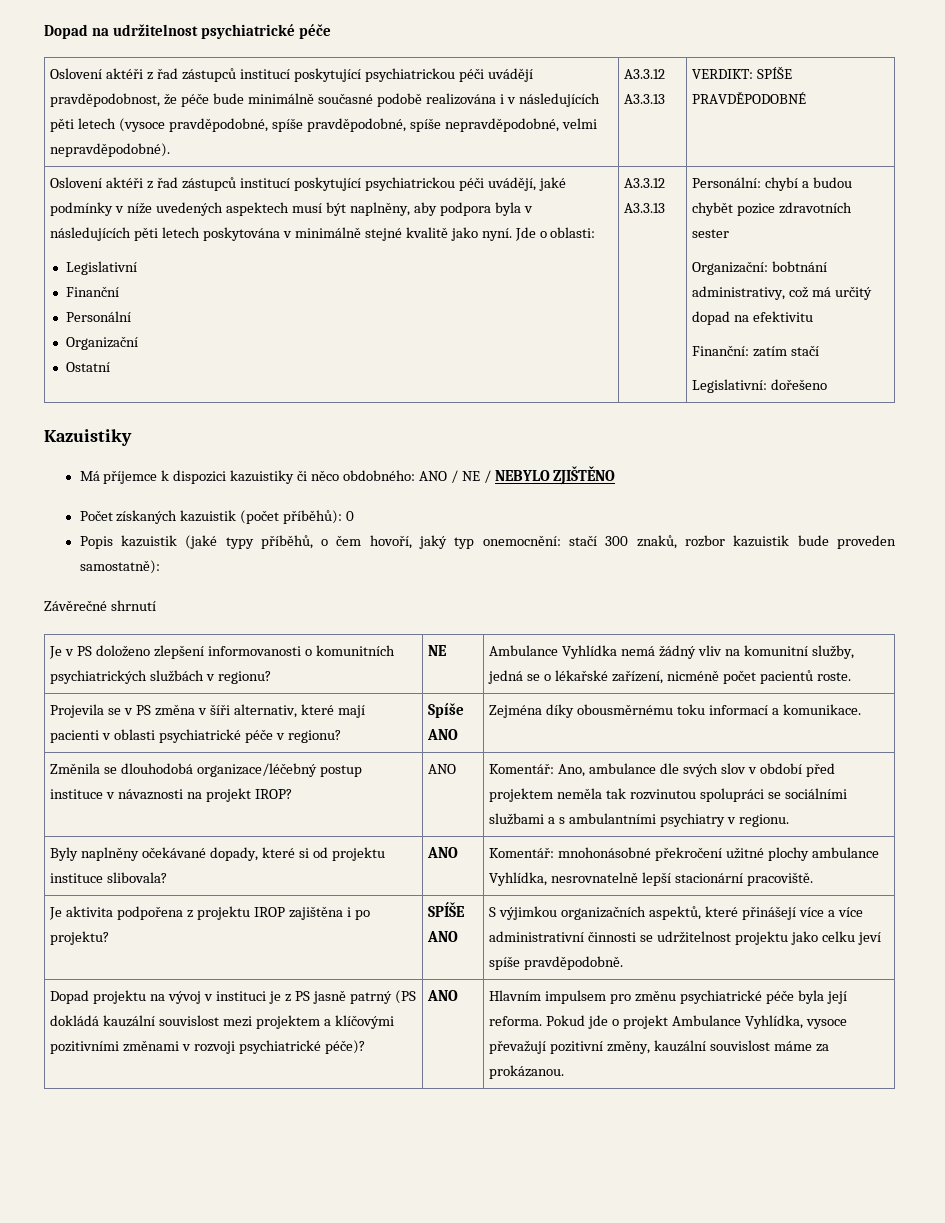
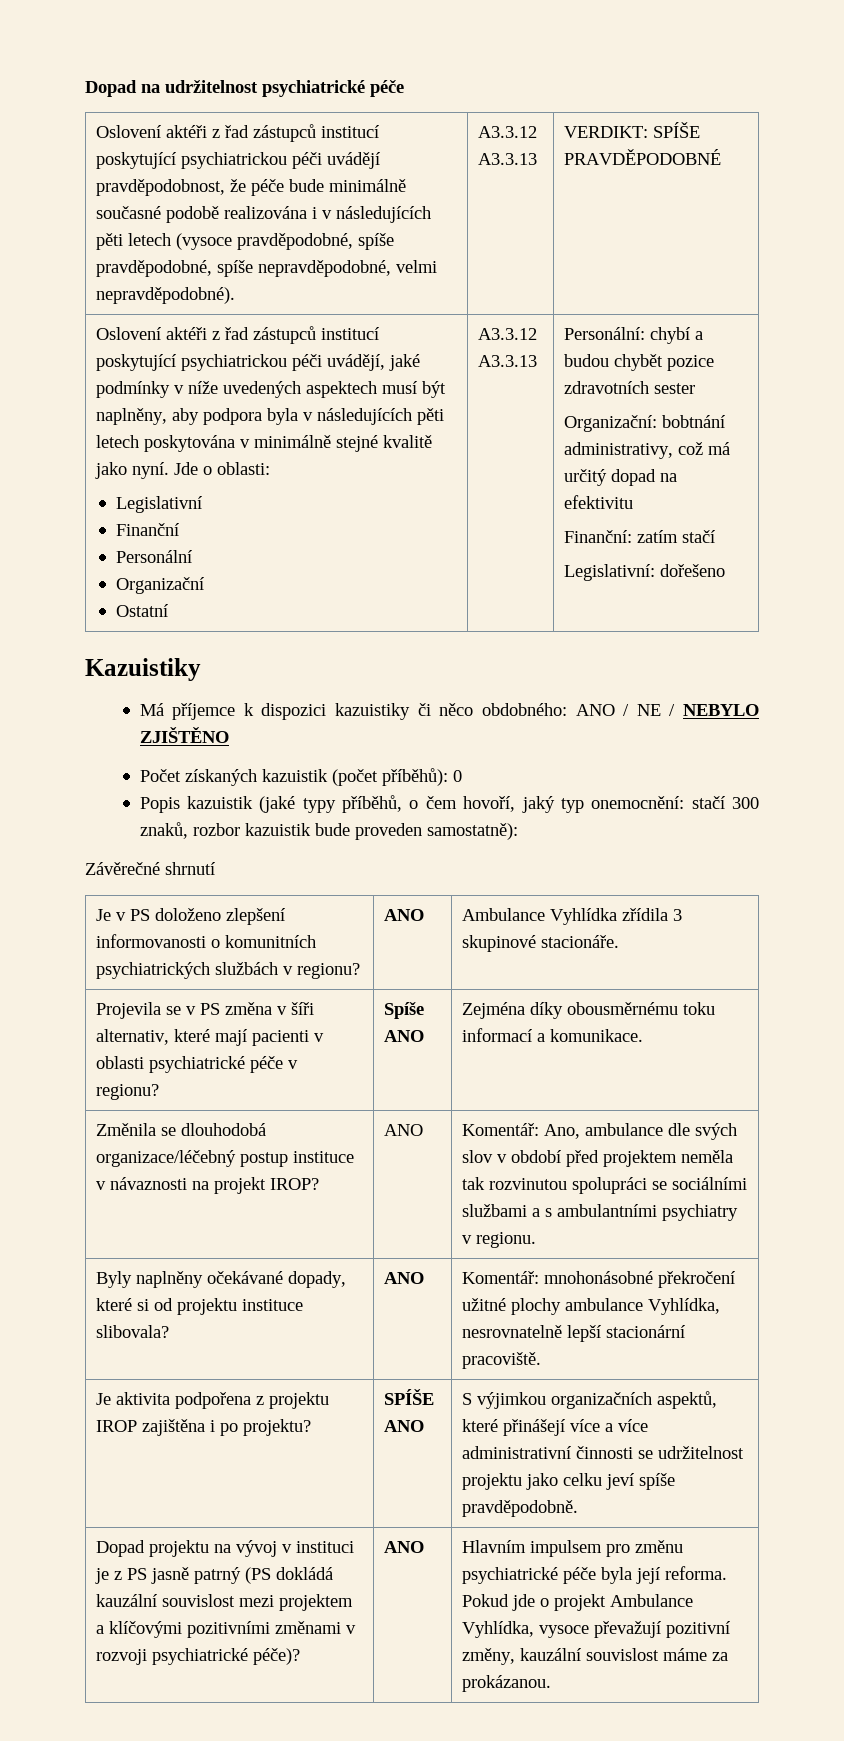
- Je v PS doloženo zlepšení informovanosti o komunitních psychiatrických službách v regionu? | NE | Ambulance Vyhlídka nemá žádný vliv na komunitní služby, jedná se o lékařské zařízení, nicméně počet pacientů roste.
+ Je v PS doloženo zlepšení informovanosti o komunitních psychiatrických službách v regionu? | ANO | Ambulance Vyhlídka zřídila 3 skupinové stacionáře.

